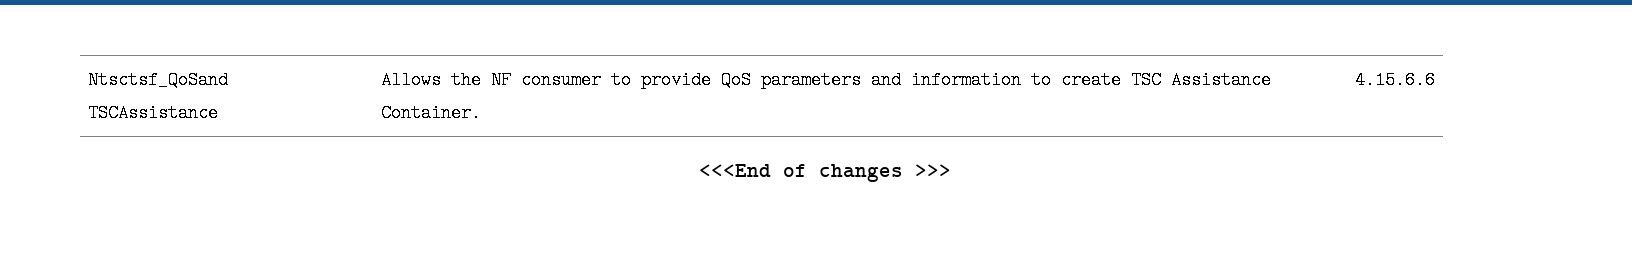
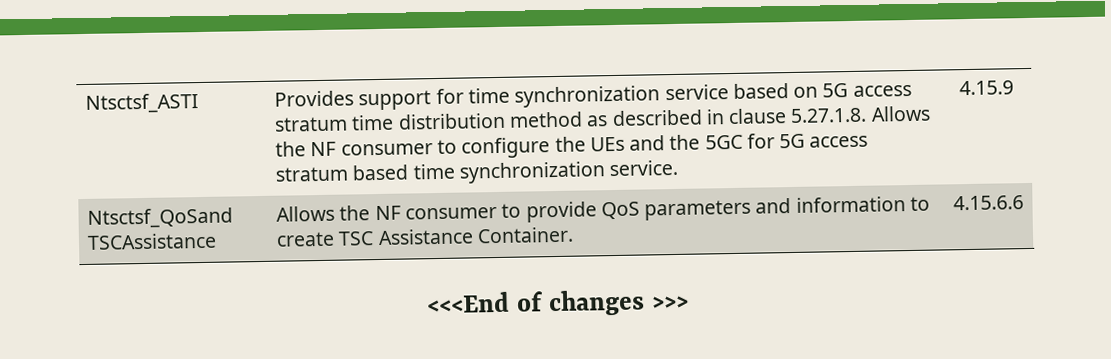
+ Ntsctsf_ASTI | Provides support for time synchronization service based on 5G access stratum time distribution method as described in clause 5.27.1.8. Allows the NF consumer to configure the UEs and the 5GC for 5G access stratum based time synchronization service. | 4.15.9

